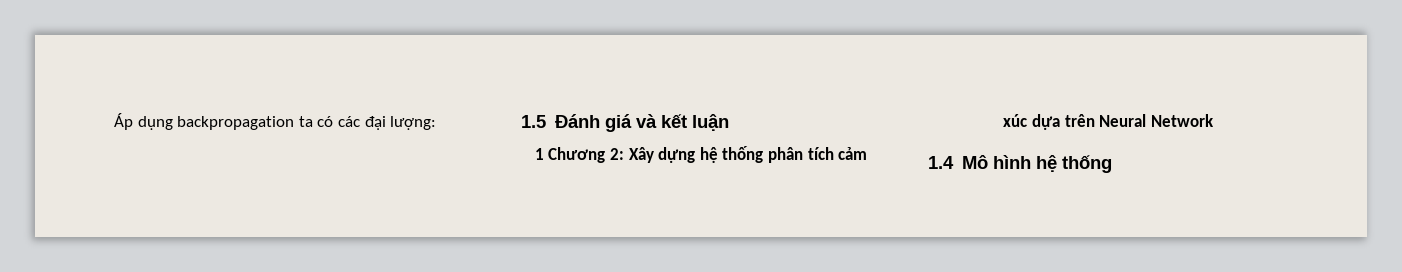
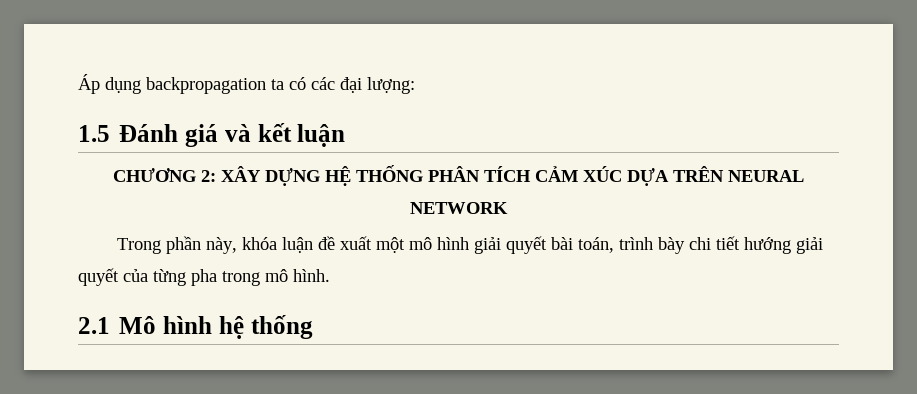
- 1 Chương 2: Xây dựng hệ thống phân tích cảm xúc dựa trên Neural Network
- 1.4 Mô hình hệ thống
+ CHƯƠNG 2: XÂY DỰNG HỆ THỐNG PHÂN TÍCH CẢM XÚC DỰA TRÊN NEURAL NETWORK
+ Trong phần này, khóa luận đề xuất một mô hình giải quyết bài toán, trình bày chi tiết hướng giải quyết của từng pha trong mô hình.
+ 2.1 Mô hình hệ thống

